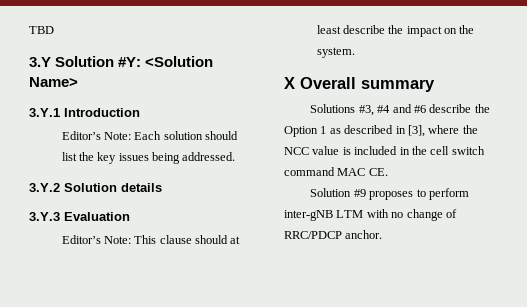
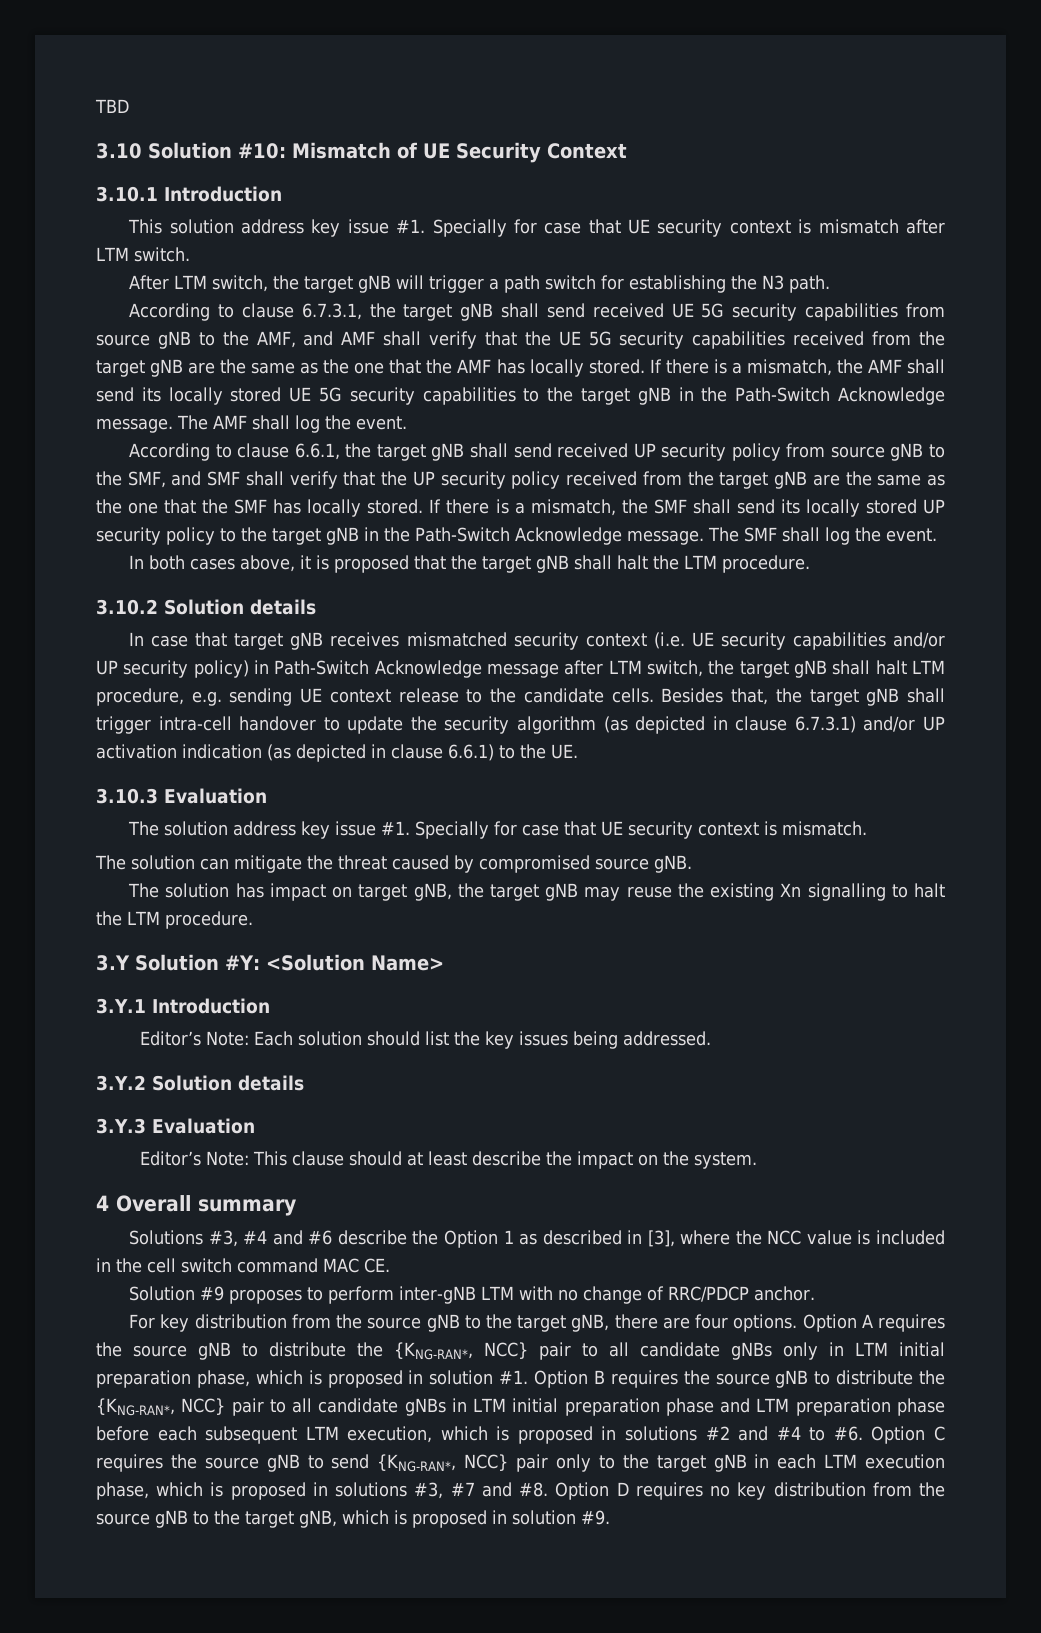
+ 3.10 Solution #10: Mismatch of UE Security Context
+ 3.10.1 Introduction
+ This solution address key issue #1. Specially for case that UE security context is mismatch after LTM switch.
+ After LTM switch, the target gNB will trigger a path switch for establishing the N3 path.
+ According to clause 6.7.3.1, the target gNB shall send received UE 5G security capabilities from source gNB to the AMF, and AMF shall verify that the UE 5G security capabilities received from the target gNB are the same as the one that the AMF has locally stored. If there is a mismatch, the AMF shall send its locally stored UE 5G security capabilities to the target gNB in the Path-Switch Acknowledge message. The AMF shall log the event.
+ According to clause 6.6.1, the target gNB shall send received UP security policy from source gNB to the SMF, and SMF shall verify that the UP security policy received from the target gNB are the same as the one that the SMF has locally stored. If there is a mismatch, the SMF shall send its locally stored UP security policy to the target gNB in the Path-Switch Acknowledge message. The SMF shall log the event.
+ In both cases above, it is proposed that the target gNB shall halt the LTM procedure.
+ 3.10.2 Solution details
+ In case that target gNB receives mismatched security context (i.e. UE security capabilities and/or UP security policy) in Path-Switch Acknowledge message after LTM switch, the target gNB shall halt LTM procedure, e.g. sending UE context release to the candidate cells. Besides that, the target gNB shall trigger intra-cell handover to update the security algorithm (as depicted in clause 6.7.3.1) and/or UP activation indication (as depicted in clause 6.6.1) to the UE.
+ 3.10.3 Evaluation
+ The solution address key issue #1. Specially for case that UE security context is mismatch.
+ The solution can mitigate the threat caused by compromised source gNB.
+ The solution has impact on target gNB, the target gNB may reuse the existing Xn signalling to halt the LTM procedure.
- X Overall summary
+ 4 Overall summary
+ For key distribution from the source gNB to the target gNB, there are four options. Option A requires the source gNB to distribute the {KNG-RAN*, NCC} pair to all candidate gNBs only in LTM initial preparation phase, which is proposed in solution #1. Option B requires the source gNB to distribute the {KNG-RAN*, NCC} pair to all candidate gNBs in LTM initial preparation phase and LTM preparation phase before each subsequent LTM execution, which is proposed in solutions #2 and #4 to #6. Option C requires the source gNB to send {KNG-RAN*, NCC} pair only to the target gNB in each LTM execution phase, which is proposed in solutions #3, #7 and #8. Option D requires no key distribution from the source gNB to the target gNB, which is proposed in solution #9.

